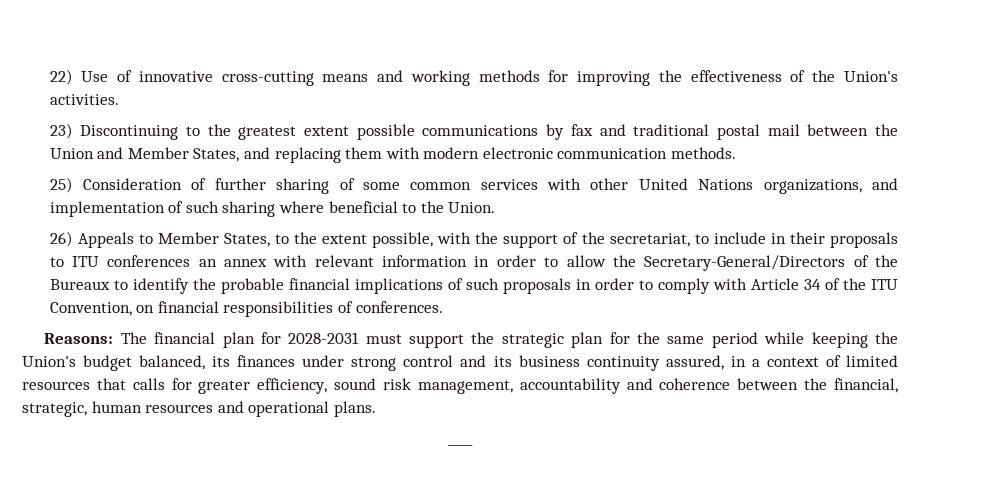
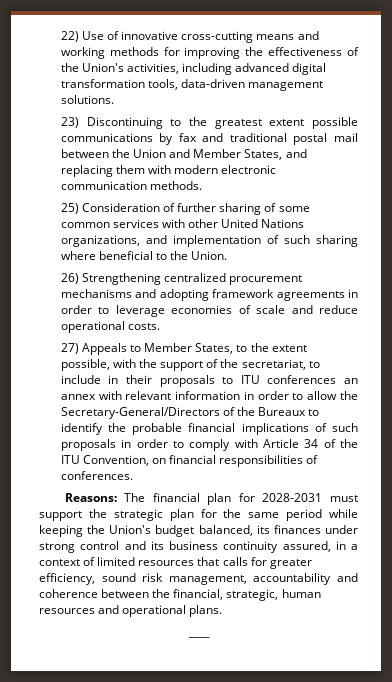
- 22) Use of innovative cross-cutting means and working methods for improving the effectiveness of the Union's activities.
+ 22) Use of innovative cross-cutting means and working methods for improving the effectiveness of the Union's activities, including advanced digital transformation tools, data-driven management solutions.
- 26) Appeals to Member States, to the extent possible, with the support of the secretariat, to include in their proposals to ITU conferences an annex with relevant information in order to allow the Secretary-General/Directors of the Bureaux to identify the probable financial implications of such proposals in order to comply with Article 34 of the ITU Convention, on financial responsibilities of conferences.
+ 26) Strengthening centralized procurement mechanisms and adopting framework agreements in order to leverage economies of scale and reduce operational costs.
+ 27) Appeals to Member States, to the extent possible, with the support of the secretariat, to include in their proposals to ITU conferences an annex with relevant information in order to allow the Secretary-General/Directors of the Bureaux to identify the probable financial implications of such proposals in order to comply with Article 34 of the ITU Convention, on financial responsibilities of conferences.

